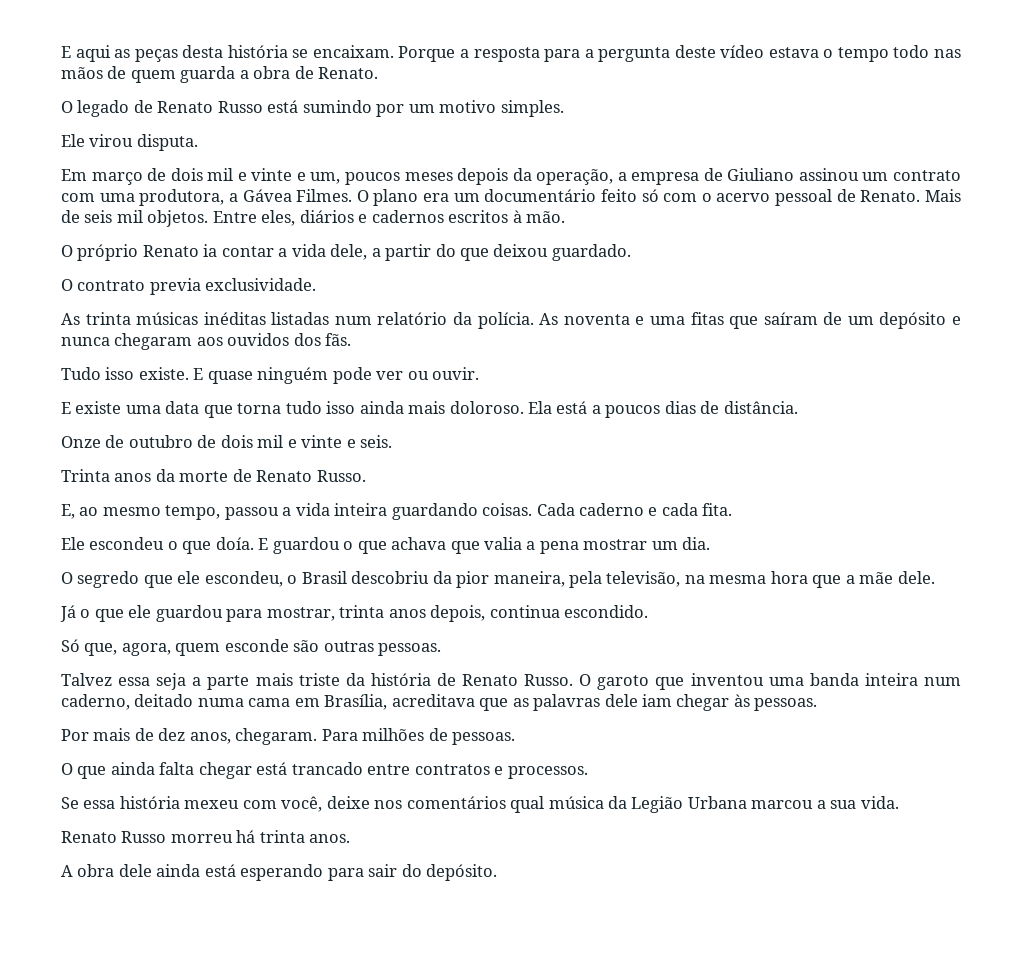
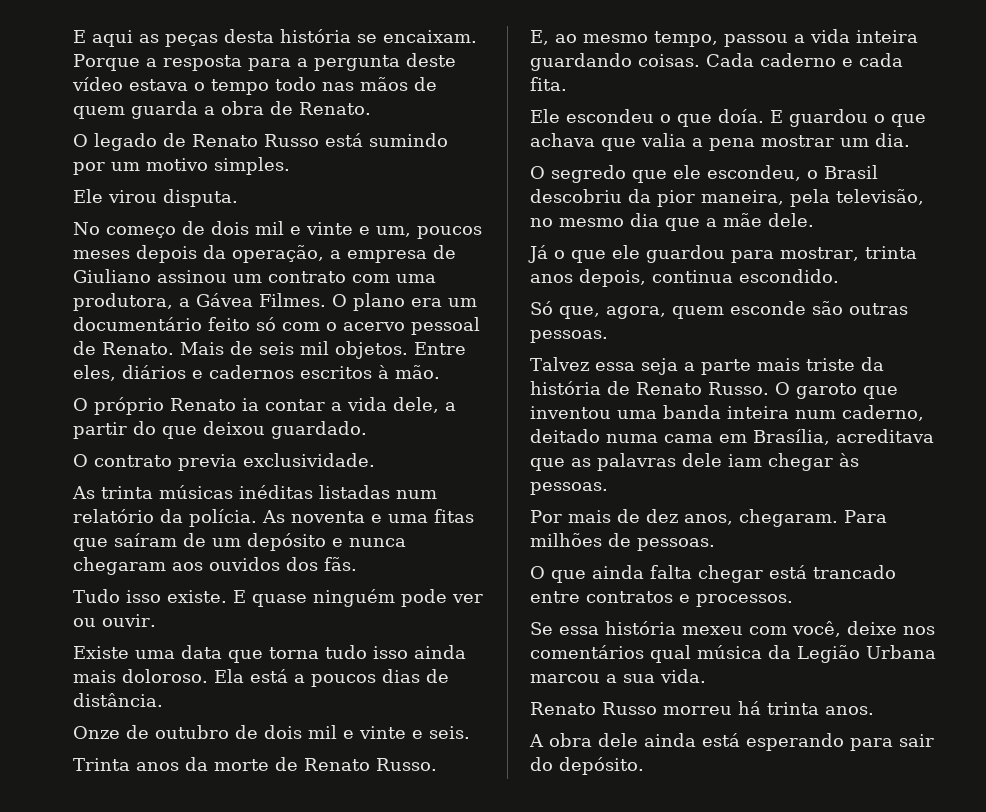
- Em março de dois mil e vinte e um, poucos meses depois da operação, a empresa de Giuliano assinou um contrato com uma produtora, a Gávea Filmes.
+ No começo de dois mil e vinte e um, poucos meses depois da operação, a empresa de Giuliano assinou um contrato com uma produtora, a Gávea Filmes.
- E existe uma data que torna tudo isso ainda mais doloroso.
+ Existe uma data que torna tudo isso ainda mais doloroso.
- O segredo que ele escondeu, o Brasil descobriu da pior maneira, pela televisão, na mesma hora que a mãe dele.
+ O segredo que ele escondeu, o Brasil descobriu da pior maneira, pela televisão, no mesmo dia que a mãe dele.

